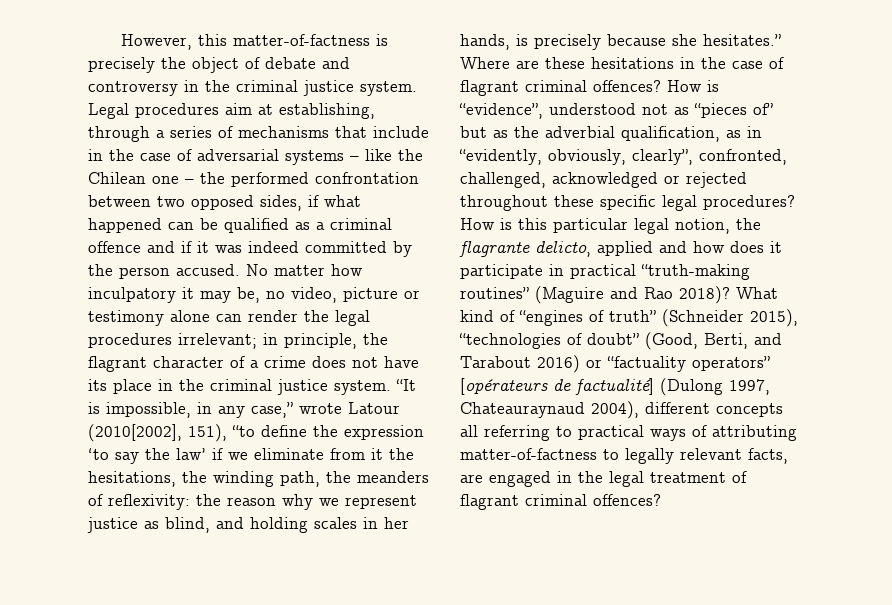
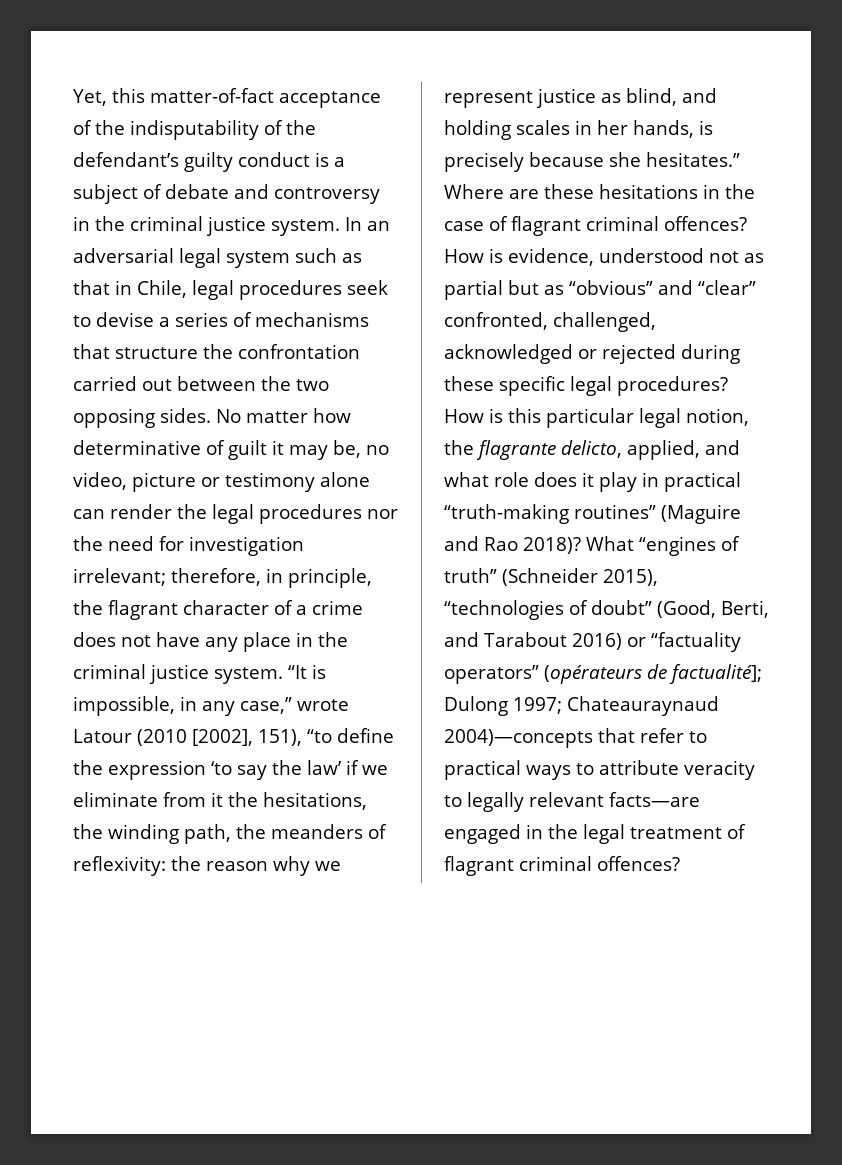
- However, this matter-of-factness is precisely the object of debate and controversy in the criminal justice system.
+ Yet, this matter-of-fact acceptance of the indisputability of the defendant’s guilty conduct is a subject of debate and controversy in the criminal justice system.
- Legal procedures aim at establishing, through a series of mechanisms that include in the case of adversarial systems – like the Chilean one – the performed confrontation between two opposed sides, if what happened can be qualified as a criminal offence and if it was indeed committed by the person accused. No matter how inculpatory it may be, no video, picture or testimony alone can render the legal procedures irrelevant; in principle, the flagrant character of a crime does not have its place in the criminal justice system.
+ In an adversarial legal system such as that in Chile, legal procedures seek to devise a series of mechanisms that structure the confrontation carried out between the two opposing sides. No matter how determinative of guilt it may be, no video, picture or testimony alone can render the legal procedures nor the need for investigation irrelevant; therefore, in principle, the flagrant character of a crime does not have any place in the criminal justice system.
- “It is impossible, in any case,” wrote Latour (2010[2002], 151), “to define the expression ‘to say the law’ if we eliminate from it the hesitations, the winding path, the meanders of reflexivity: the reason why we represent justice as blind, and holding scales in her hands, is precisely because she hesitates.”
+ “It is impossible, in any case,” wrote Latour (2010 [2002], 151), “to define the expression ‘to say the law’ if we eliminate from it the hesitations, the winding path, the meanders of reflexivity: the reason why we represent justice as blind, and holding scales in her hands, is precisely because she hesitates.”
- How is “evidence”, understood not as “pieces of” but as the adverbial qualification, as in “evidently, obviously, clearly”, confronted, challenged, acknowledged or rejected throughout these specific legal procedures?
+ How is evidence, understood not as partial but as “obvious” and “clear” confronted, challenged, acknowledged or rejected during these specific legal procedures?
- How is this particular legal notion, the flagrante delicto, applied and how does it participate in practical “truth-making routines” (Maguire and Rao 2018)?
+ How is this particular legal notion, the flagrante delicto, applied, and what role does it play in practical “truth-making routines” (Maguire and Rao 2018)?
- What kind of “engines of truth” (Schneider 2015), “technologies of doubt” (Good, Berti, and Tarabout 2016) or “factuality operators” [opérateurs de factualité] (Dulong 1997, Chateauraynaud 2004), different concepts all referring to practical ways of attributing matter-of-factness to legally relevant facts, are engaged in the legal treatment of flagrant criminal offences?
+ What “engines of truth” (Schneider 2015), “technologies of doubt” (Good, Berti, and Tarabout 2016) or “factuality operators” (opérateurs de factualité]; Dulong 1997; Chateauraynaud 2004)—concepts that refer to practical ways to attribute veracity to legally relevant facts—are engaged in the legal treatment of flagrant criminal offences?

